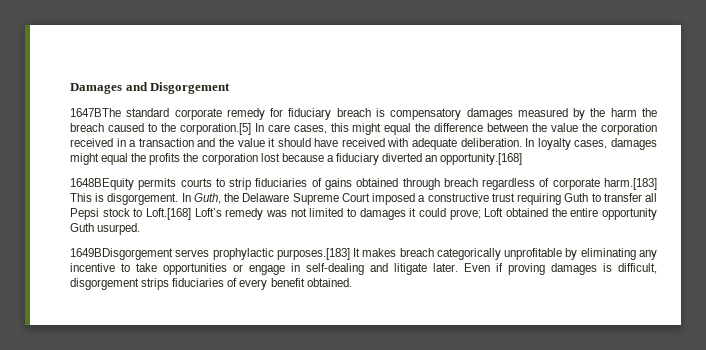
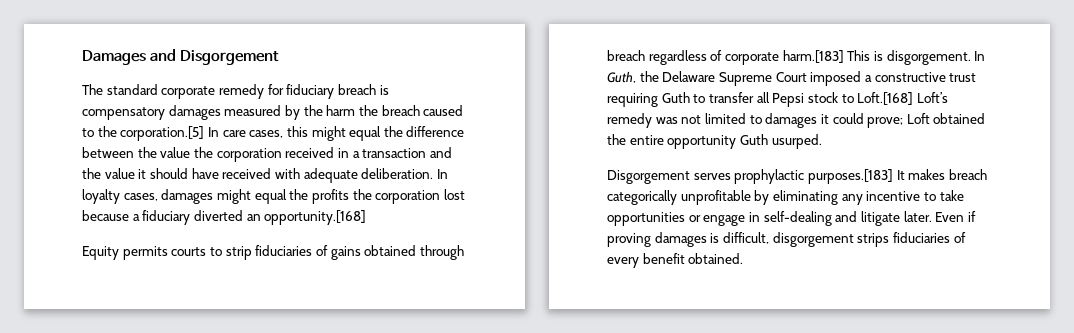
- 1647BThe standard corporate remedy for fiduciary breach is compensatory damages measured by the harm the breach caused to the corporation.[5] In care cases, this might equal the difference between the value the corporation received in a transaction and the value it should have received with adequate deliberation.
+ The standard corporate remedy for fiduciary breach is compensatory damages measured by the harm the breach caused to the corporation.[5] In care cases, this might equal the difference between the value the corporation received in a transaction and the value it should have received with adequate deliberation.
- 1648BEquity permits courts to strip fiduciaries of gains obtained through breach regardless of corporate harm.[183] This is disgorgement.
+ Equity permits courts to strip fiduciaries of gains obtained through breach regardless of corporate harm.[183] This is disgorgement.
- 1649BDisgorgement serves prophylactic purposes.[183] It makes breach categorically unprofitable by eliminating any incentive to take opportunities or engage in self-dealing and litigate later.
+ Disgorgement serves prophylactic purposes.[183] It makes breach categorically unprofitable by eliminating any incentive to take opportunities or engage in self-dealing and litigate later.

